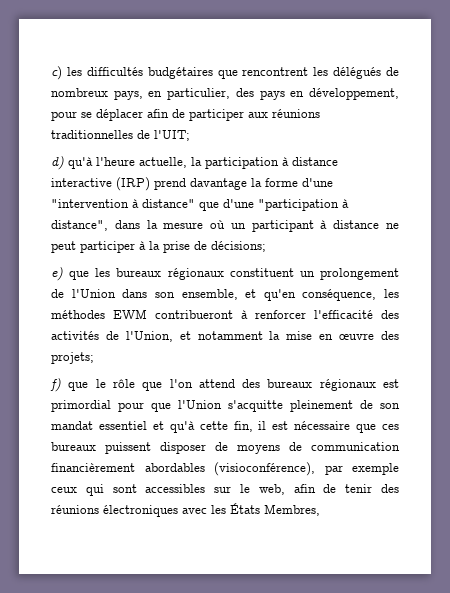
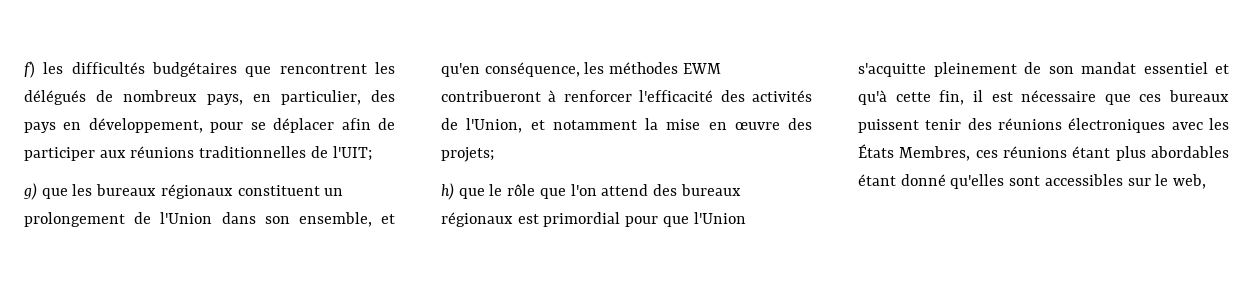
- c) les difficultés budgétaires que rencontrent les délégués de nombreux pays, en particulier, des pays en développement, pour se déplacer afin de participer aux réunions traditionnelles de l'UIT;
+ f) les difficultés budgétaires que rencontrent les délégués de nombreux pays, en particulier, des pays en développement, pour se déplacer afin de participer aux réunions traditionnelles de l'UIT;
- d) qu'à l'heure actuelle, la participation à distance interactive (IRP) prend davantage la forme d'une "intervention à distance" que d'une "participation à distance", dans la mesure où un participant à distance ne peut participer à la prise de décisions;
- e) que les bureaux régionaux constituent un prolongement de l'Union dans son ensemble, et qu'en conséquence, les méthodes EWM contribueront à renforcer l'efficacité des activités de l'Union, et notamment la mise en œuvre des projets;
+ g) que les bureaux régionaux constituent un prolongement de l'Union dans son ensemble, et qu'en conséquence, les méthodes EWM contribueront à renforcer l'efficacité des activités de l'Union, et notamment la mise en œuvre des projets;
- f) que le rôle que l'on attend des bureaux régionaux est primordial pour que l'Union s'acquitte pleinement de son mandat essentiel et qu'à cette fin, il est nécessaire que ces bureaux puissent disposer de moyens de communication financièrement abordables (visioconférence), par exemple ceux qui sont accessibles sur le web, afin de tenir des réunions électroniques avec les États Membres,
+ h) que le rôle que l'on attend des bureaux régionaux est primordial pour que l'Union s'acquitte pleinement de son mandat essentiel et qu'à cette fin, il est nécessaire que ces bureaux puissent tenir des réunions électroniques avec les États Membres, ces réunions étant plus abordables étant donné qu'elles sont accessibles sur le web,

